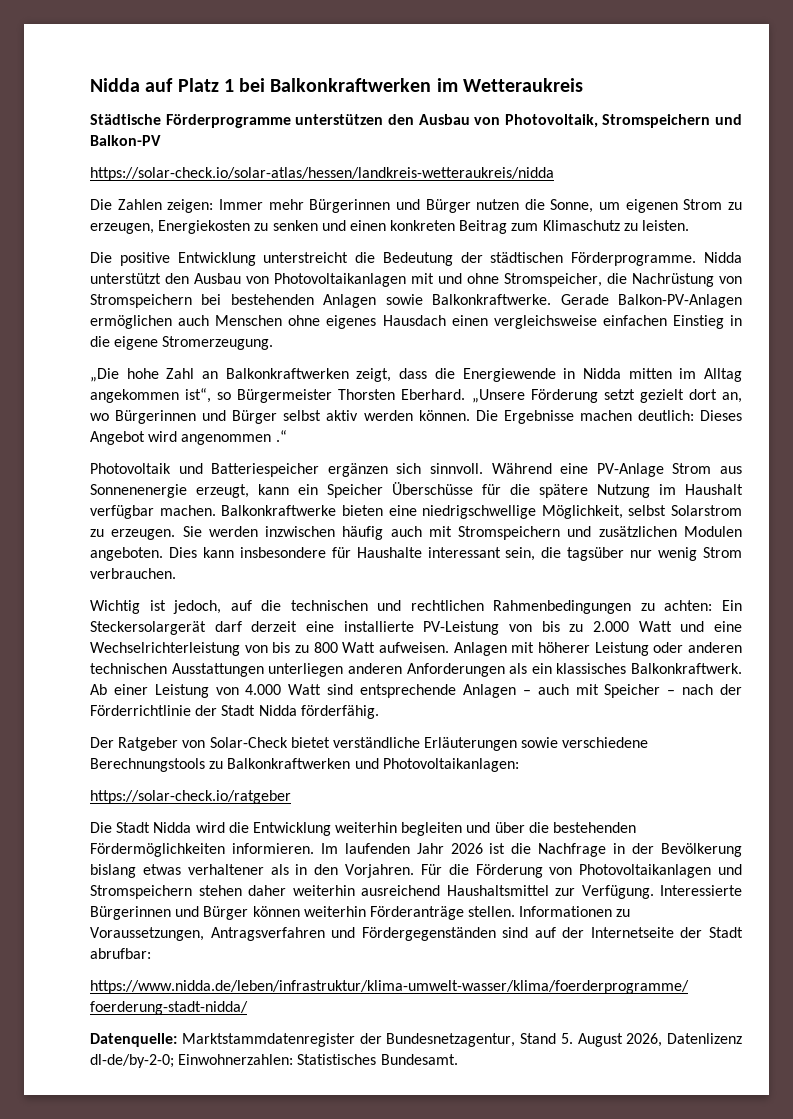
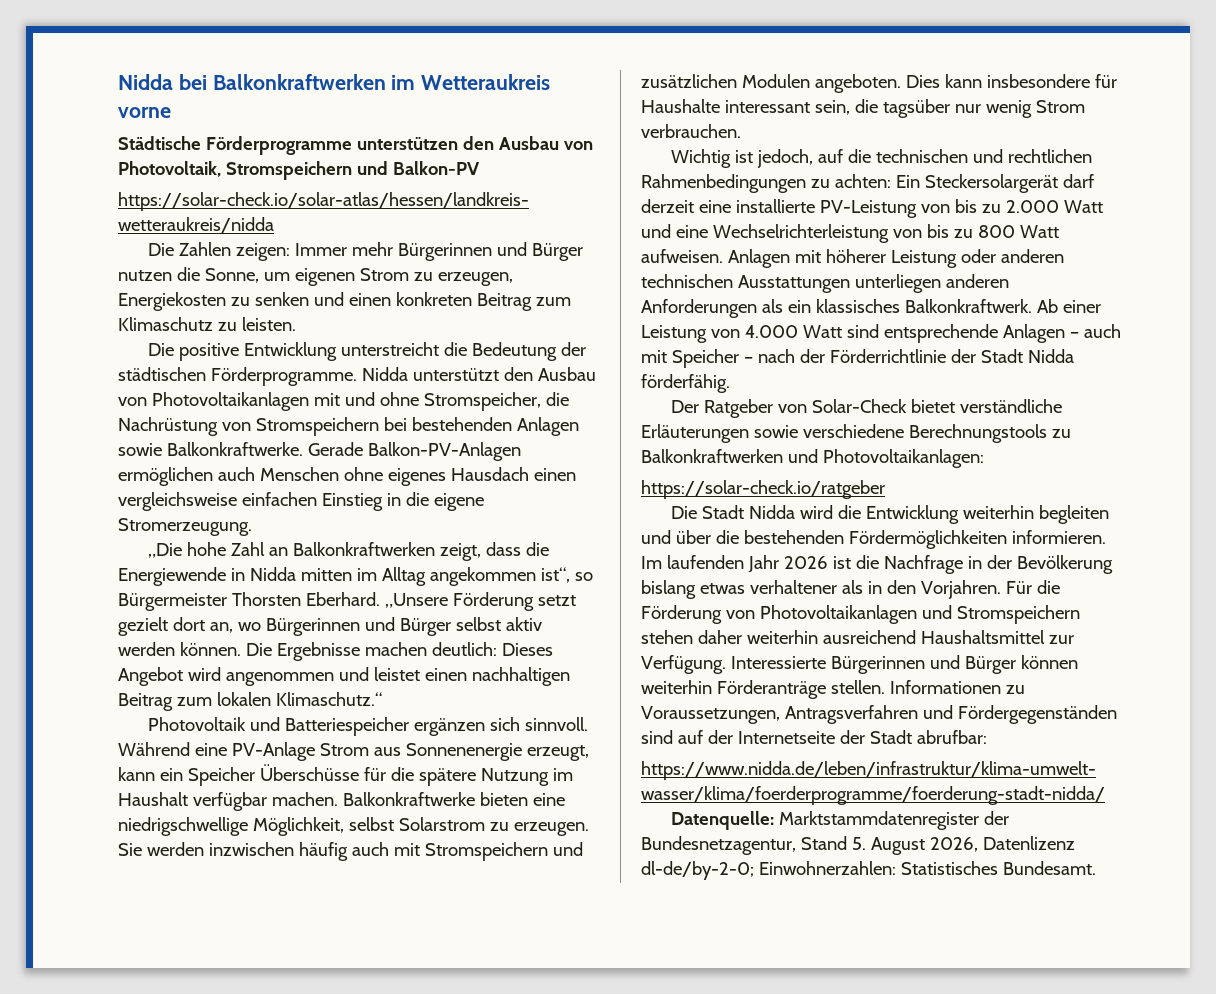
- Nidda auf Platz 1 bei Balkonkraftwerken im Wetteraukreis
+ Nidda bei Balkonkraftwerken im Wetteraukreis vorne
- Die Ergebnisse machen deutlich: Dieses Angebot wird angenommen .“
+ Die Ergebnisse machen deutlich: Dieses Angebot wird angenommen und leistet einen nachhaltigen Beitrag zum lokalen Klimaschutz.“

